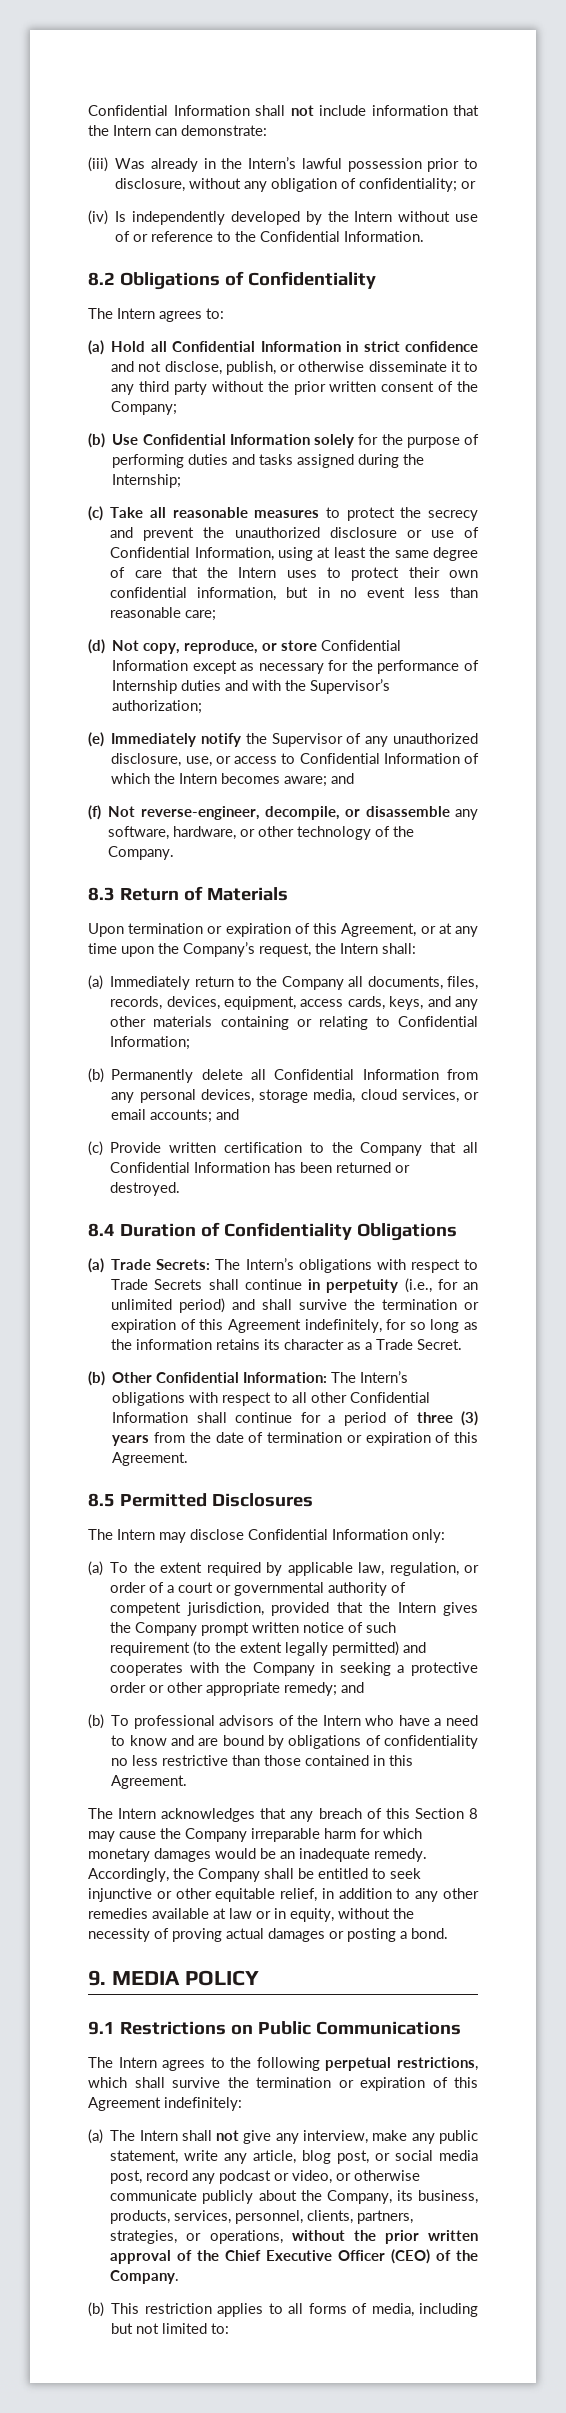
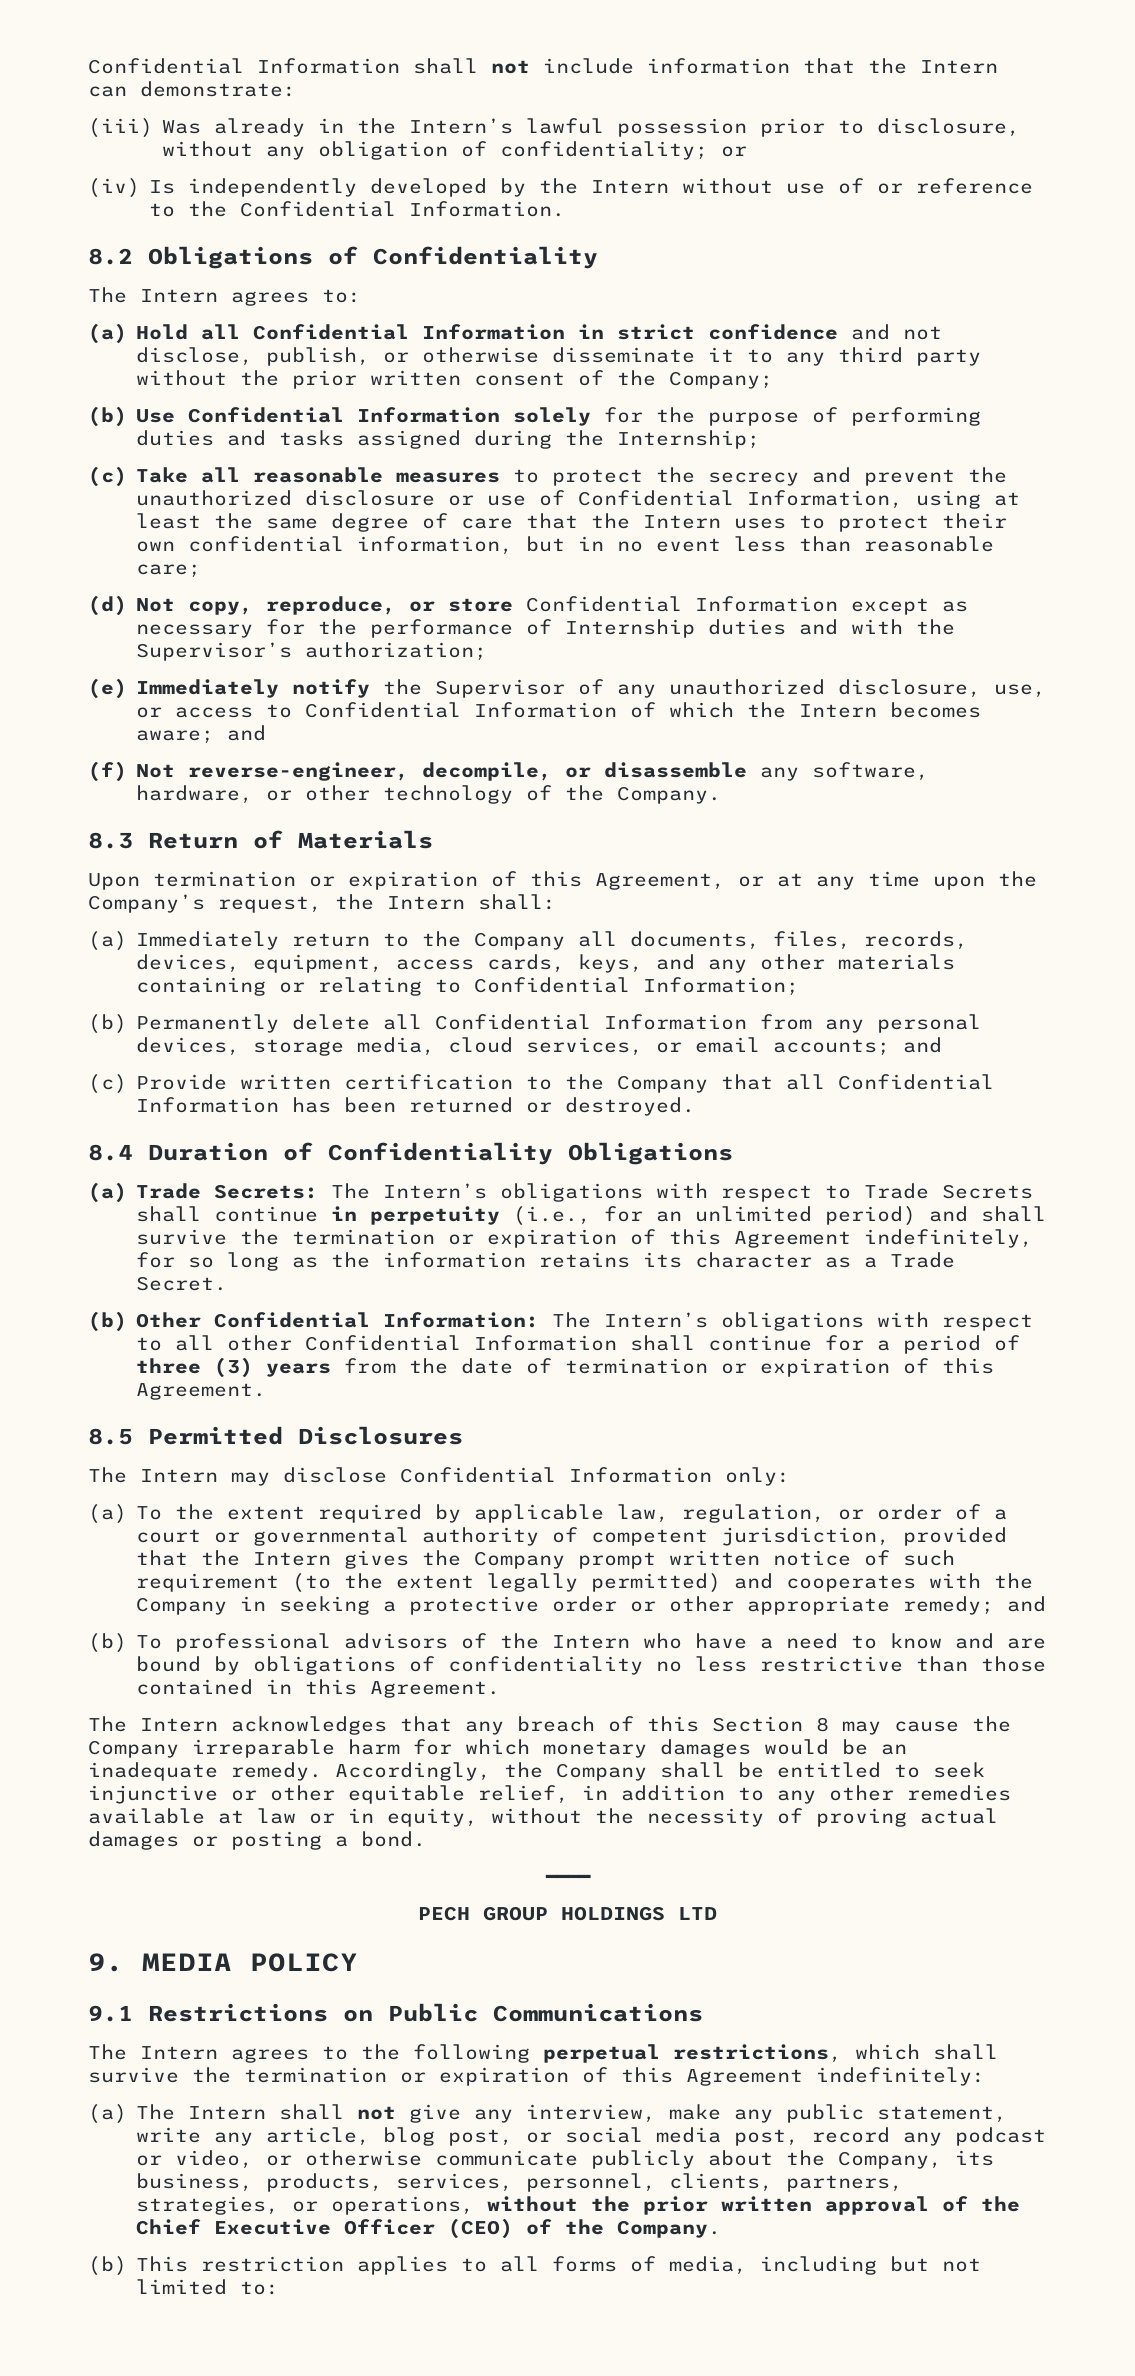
+ ━━━━
+ PECH GROUP HOLDINGS LTD

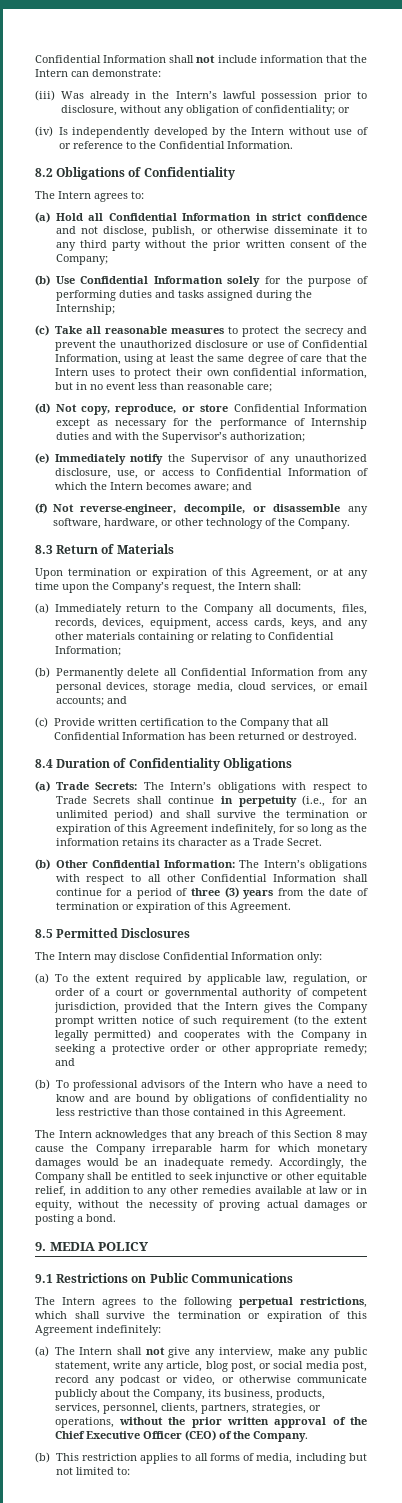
- ━━━━
- PECH GROUP HOLDINGS LTD

